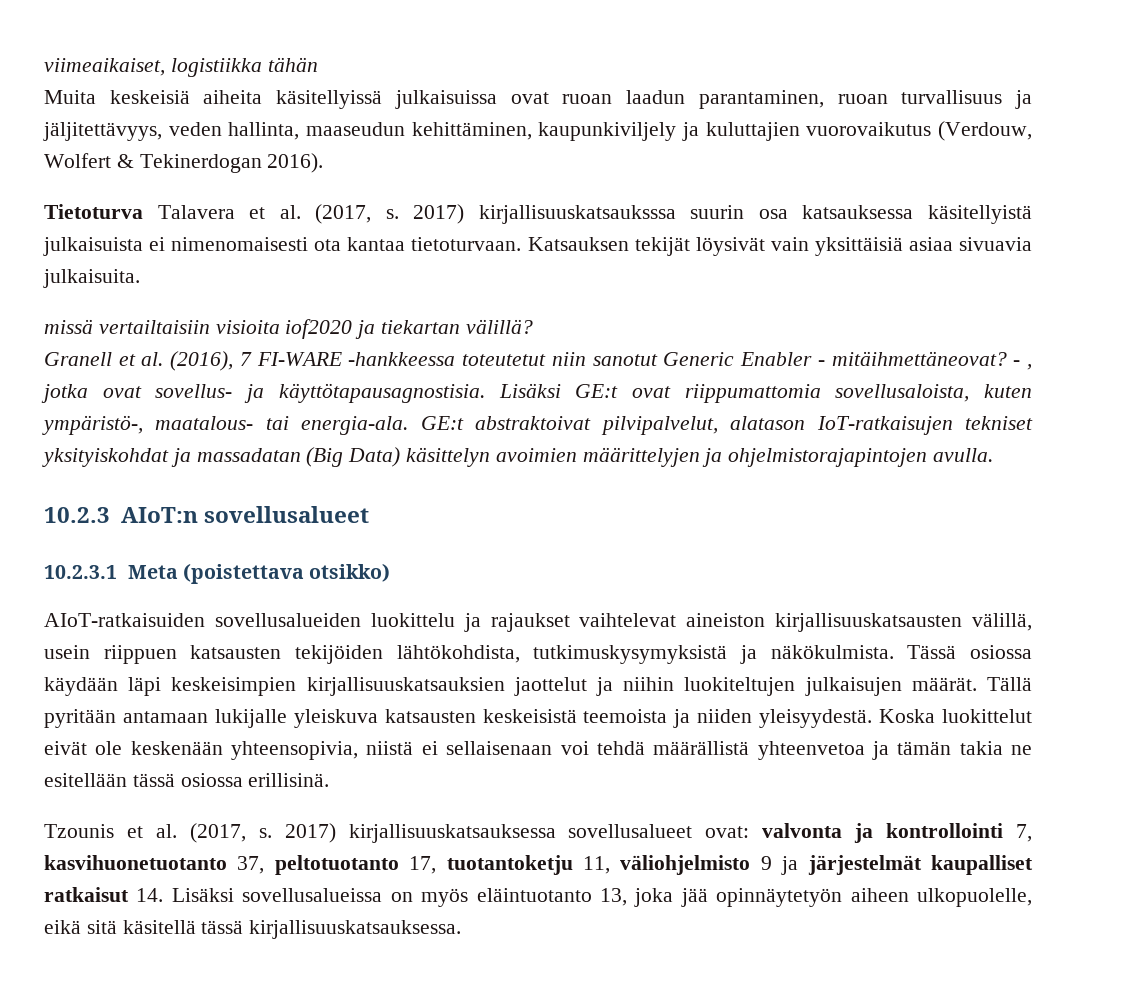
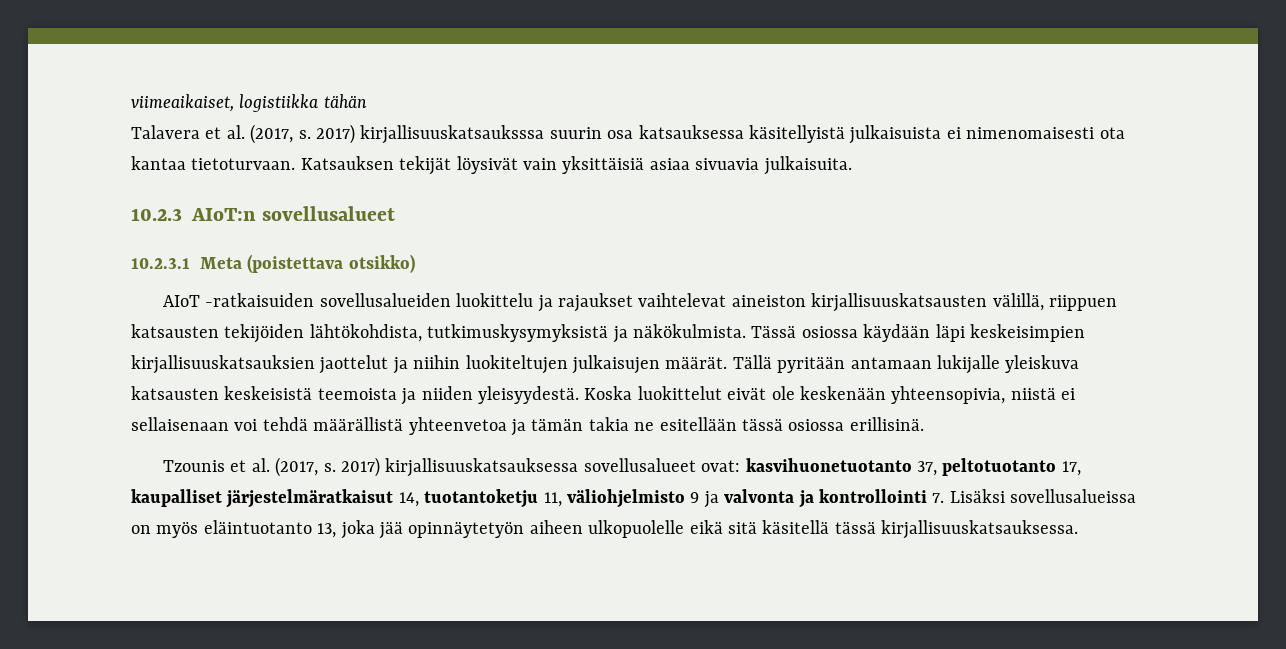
- Muita keskeisiä aiheita käsitellyissä julkaisuissa ovat ruoan laadun parantaminen, ruoan turvallisuus ja jäljitettävyys, veden hallinta, maaseudun kehittäminen, kaupunkiviljely ja kuluttajien vuorovaikutus (Verdouw, Wolfert & Tekinerdogan 2016).
- Tietoturva Talavera et al. (2017, s.
+ Talavera et al. (2017, s.
- missä vertailtaisiin visioita iof2020 ja tiekartan välillä?
- Granell et al. (2016), 7 FI-WARE -hankkeessa toteutetut niin sanotut Generic Enabler - mitäihmettäneovat? - , jotka ovat sovellus- ja käyttötapausagnostisia. Lisäksi GE:t ovat riippumattomia sovellusaloista, kuten ympäristö-, maatalous- tai energia-ala. GE:t abstraktoivat pilvipalvelut, alatason IoT-ratkaisujen tekniset yksityiskohdat ja massadatan (Big Data) käsittelyn avoimien määrittelyjen ja ohjelmistorajapintojen avulla.
- AIoT-ratkaisuiden sovellusalueiden luokittelu ja rajaukset vaihtelevat aineiston kirjallisuuskatsausten välillä, usein riippuen katsausten tekijöiden lähtökohdista, tutkimuskysymyksistä ja näkökulmista.
+ AIoT -ratkaisuiden sovellusalueiden luokittelu ja rajaukset vaihtelevat aineiston kirjallisuuskatsausten välillä, riippuen katsausten tekijöiden lähtökohdista, tutkimuskysymyksistä ja näkökulmista.
- 2017) kirjallisuuskatsauksessa sovellusalueet ovat: valvonta ja kontrollointi 7, kasvihuonetuotanto 37, peltotuotanto 17, tuotantoketju 11, väliohjelmisto 9 ja järjestelmät kaupalliset ratkaisut 14. Lisäksi sovellusalueissa on myös eläintuotanto 13, joka jää opinnäytetyön aiheen ulkopuolelle, eikä sitä käsitellä tässä kirjallisuuskatsauksessa.
+ 2017) kirjallisuuskatsauksessa sovellusalueet ovat: kasvihuonetuotanto 37, peltotuotanto 17, kaupalliset järjestelmäratkaisut 14, tuotantoketju 11, väliohjelmisto 9 ja valvonta ja kontrollointi 7. Lisäksi sovellusalueissa on myös eläintuotanto 13, joka jää opinnäytetyön aiheen ulkopuolelle eikä sitä käsitellä tässä kirjallisuuskatsauksessa.

